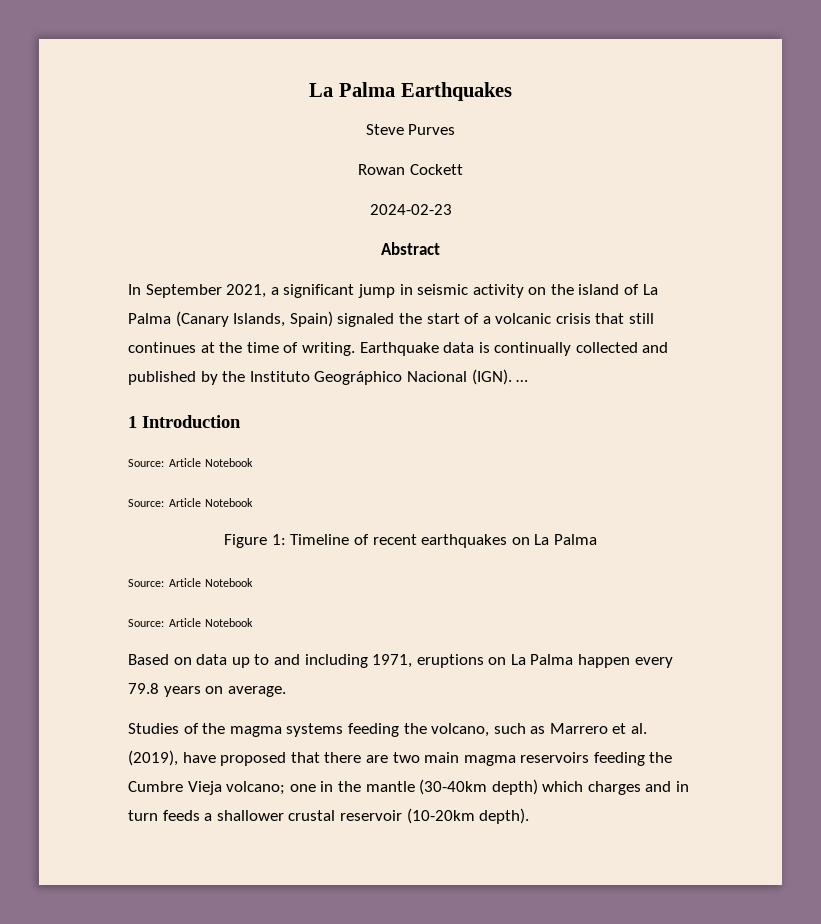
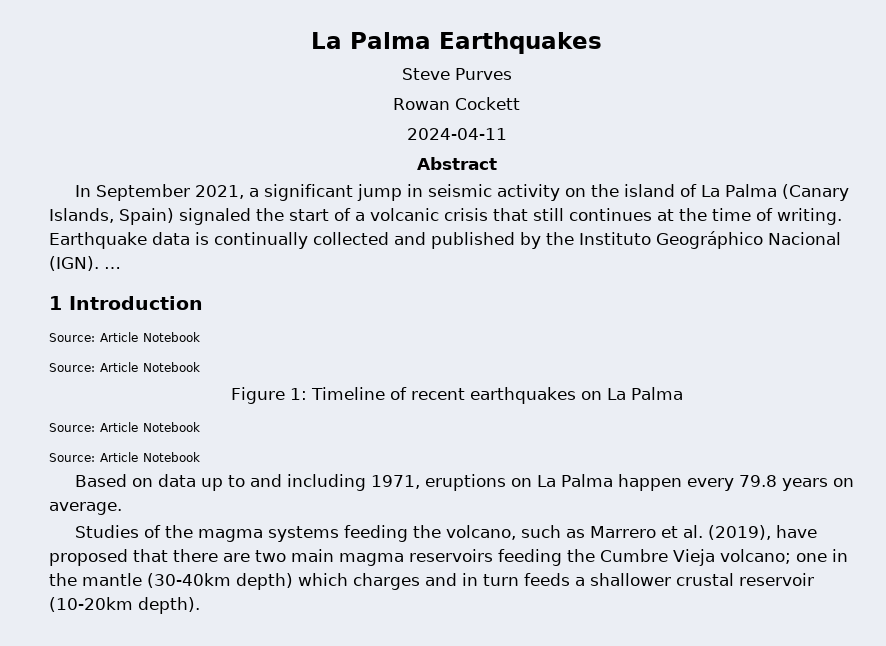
- 2024-02-23
+ 2024-04-11

